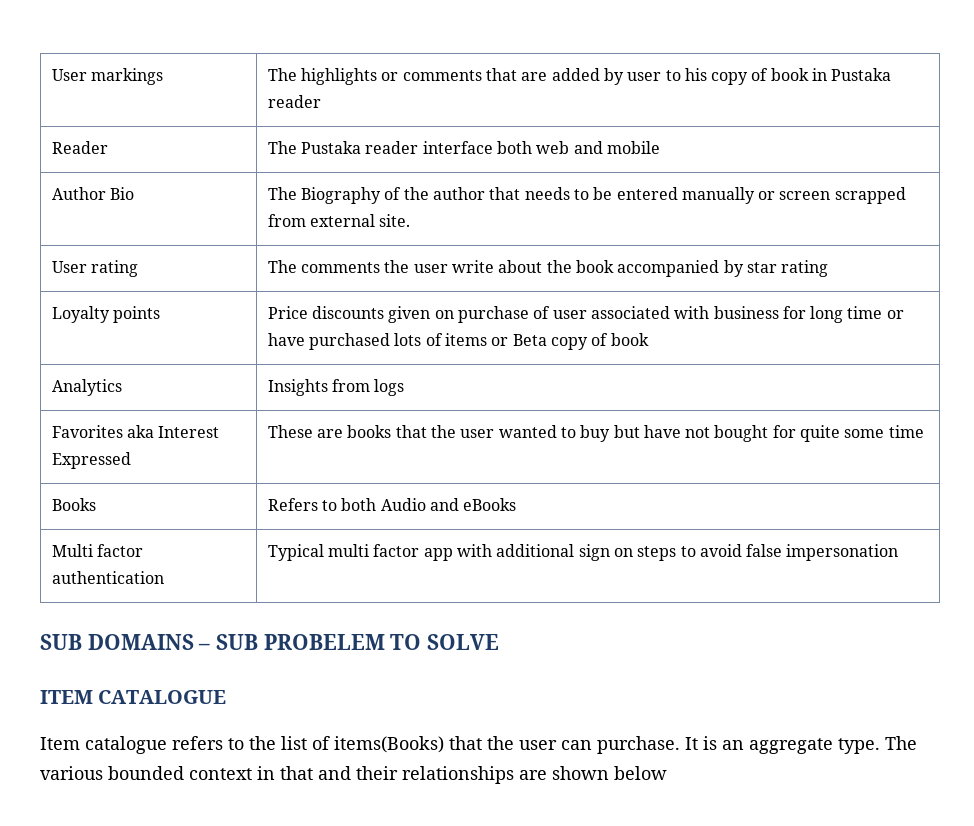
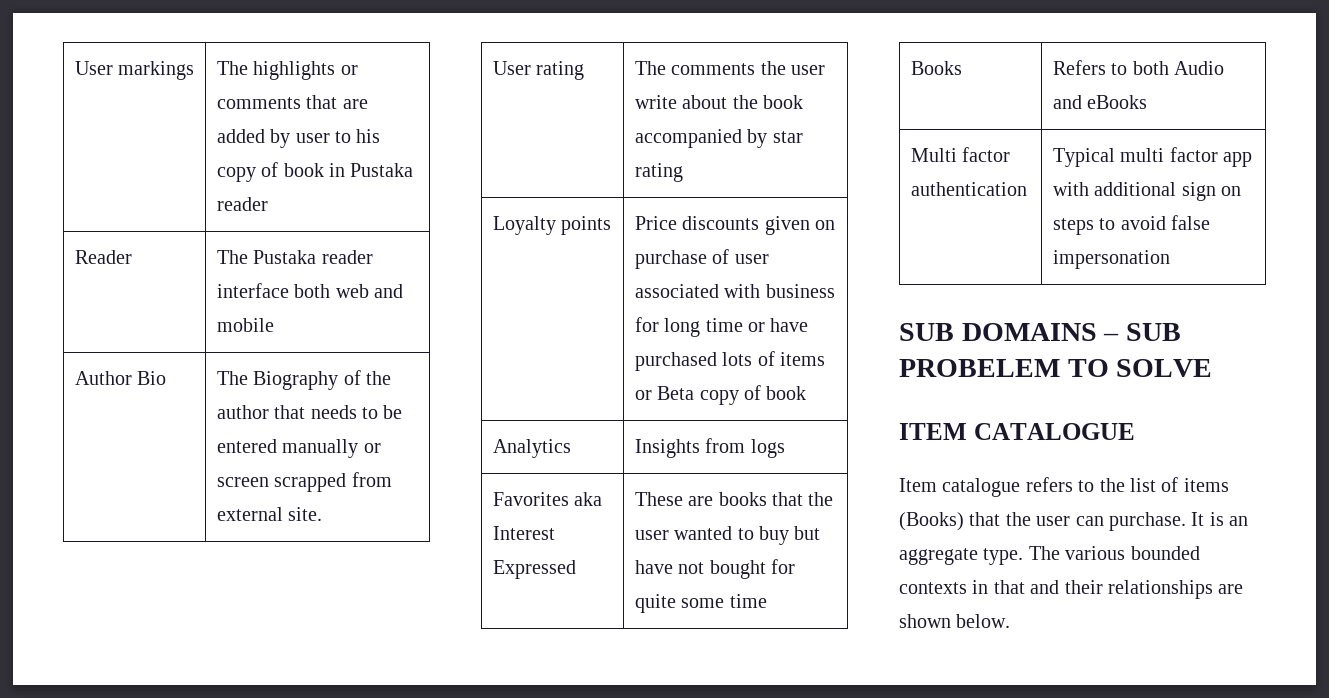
- Item catalogue refers to the list of items(Books) that the user can purchase.
+ Item catalogue refers to the list of items (Books) that the user can purchase.
- The various bounded context in that and their relationships are shown below
+ The various bounded contexts in that and their relationships are shown below.

